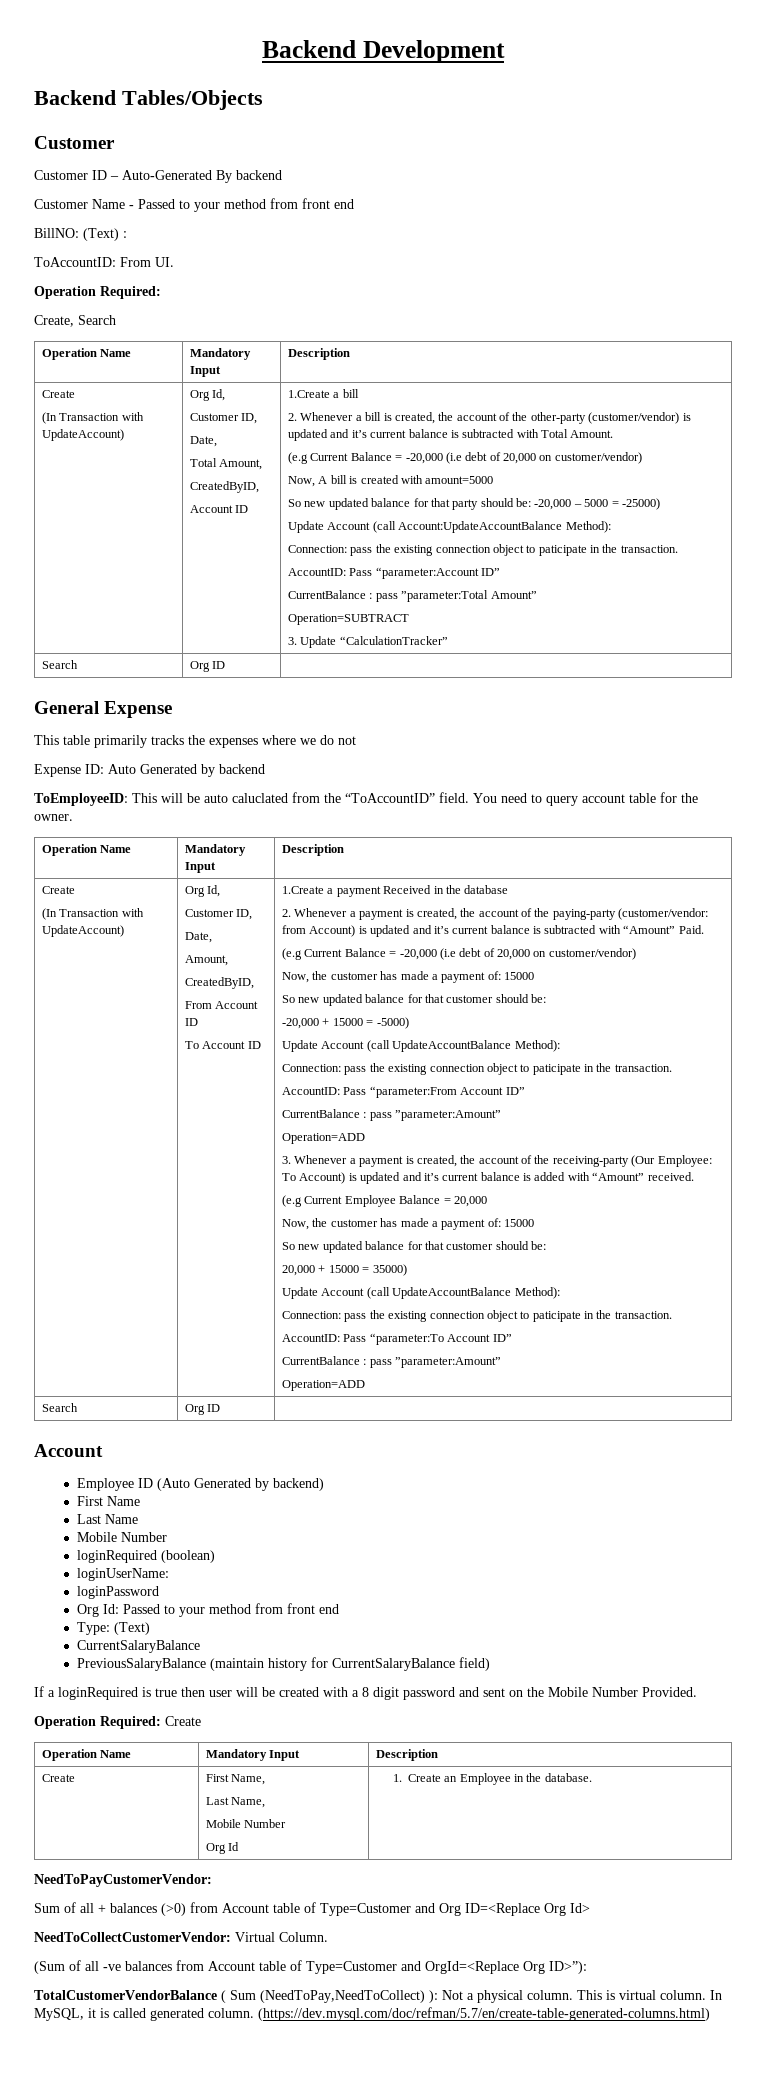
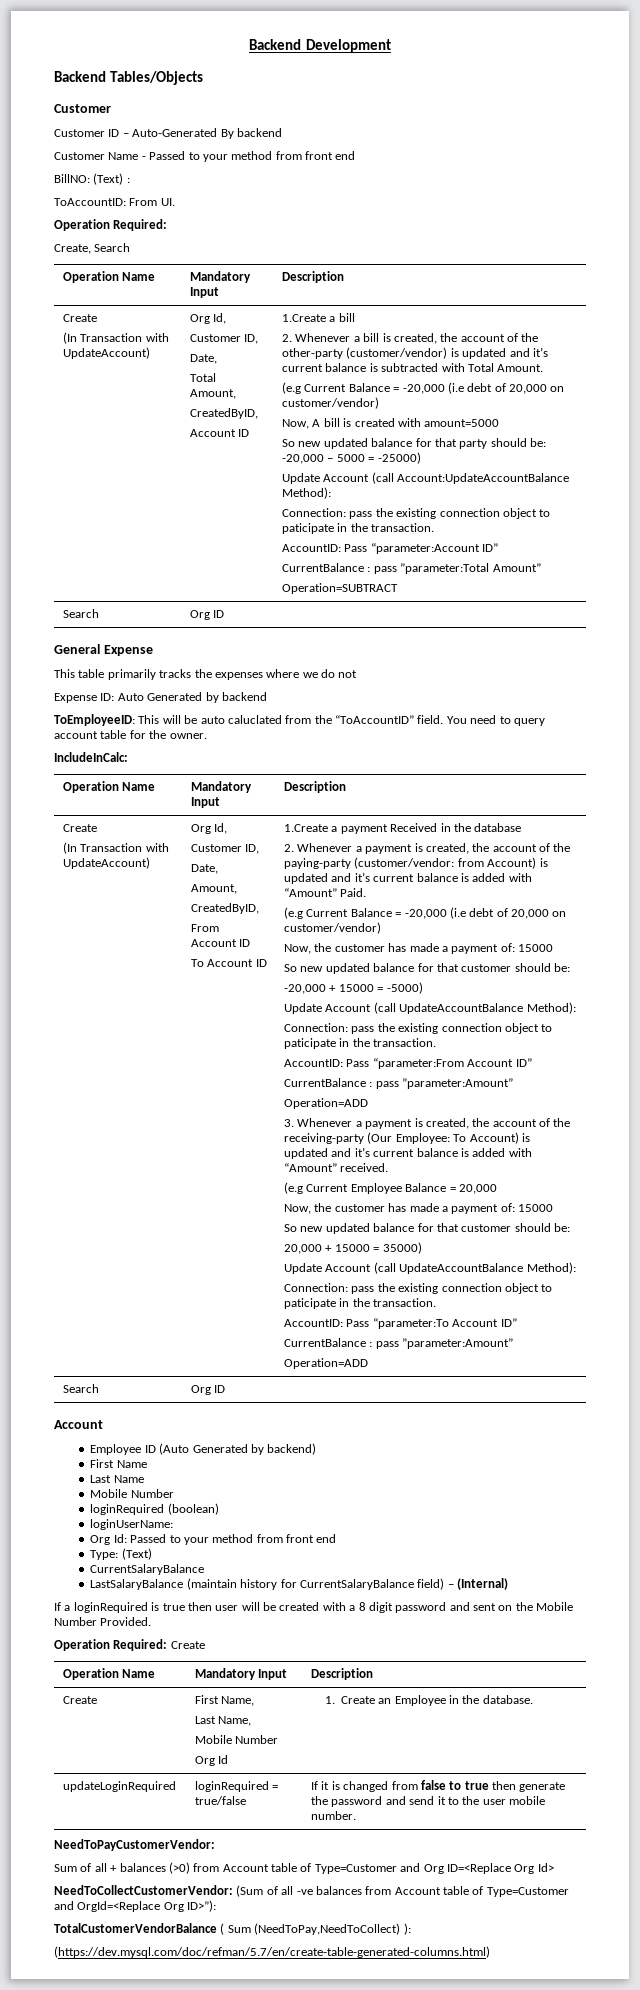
- 3. Update “CalculationTracker”
+ IncludeInCalc:
- 2. Whenever a payment is created, the account of the paying-party (customer/vendor: from Account) is updated and it’s current balance is subtracted with “Amount” Paid.
+ 2. Whenever a payment is created, the account of the paying-party (customer/vendor: from Account) is updated and it’s current balance is added with “Amount” Paid.
- loginPassword
- PreviousSalaryBalance (maintain history for CurrentSalaryBalance field)
+ LastSalaryBalance (maintain history for CurrentSalaryBalance field) – (Internal)
+ updateLoginRequired | loginRequired = true/false | If it is changed from false to true then generate the password and send it to the user mobile number.
- NeedToCollectCustomerVendor: Virtual Column.
- (Sum of all -ve balances from Account table of Type=Customer and OrgId=<Replace Org ID>”):
+ NeedToCollectCustomerVendor: (Sum of all -ve balances from Account table of Type=Customer and OrgId=<Replace Org ID>”):
- TotalCustomerVendorBalance ( Sum (NeedToPay,NeedToCollect) ): Not a physical column. This is virtual column. In MySQL, it is called generated column. (https://dev.mysql.com/doc/refman/5.7/en/create-table-generated-columns.html)
+ TotalCustomerVendorBalance ( Sum (NeedToPay,NeedToCollect) ):
+ (https://dev.mysql.com/doc/refman/5.7/en/create-table-generated-columns.html)

